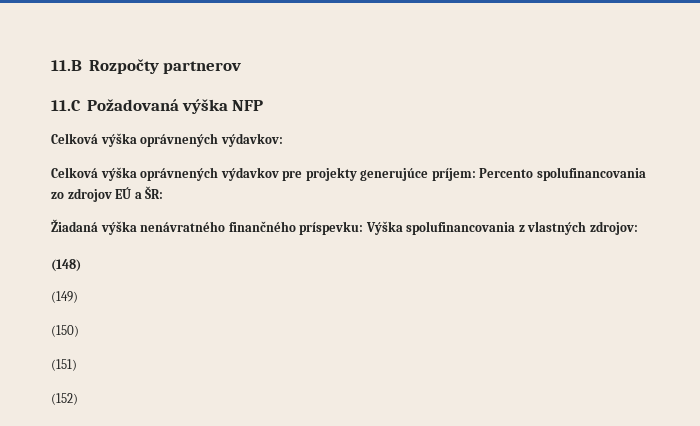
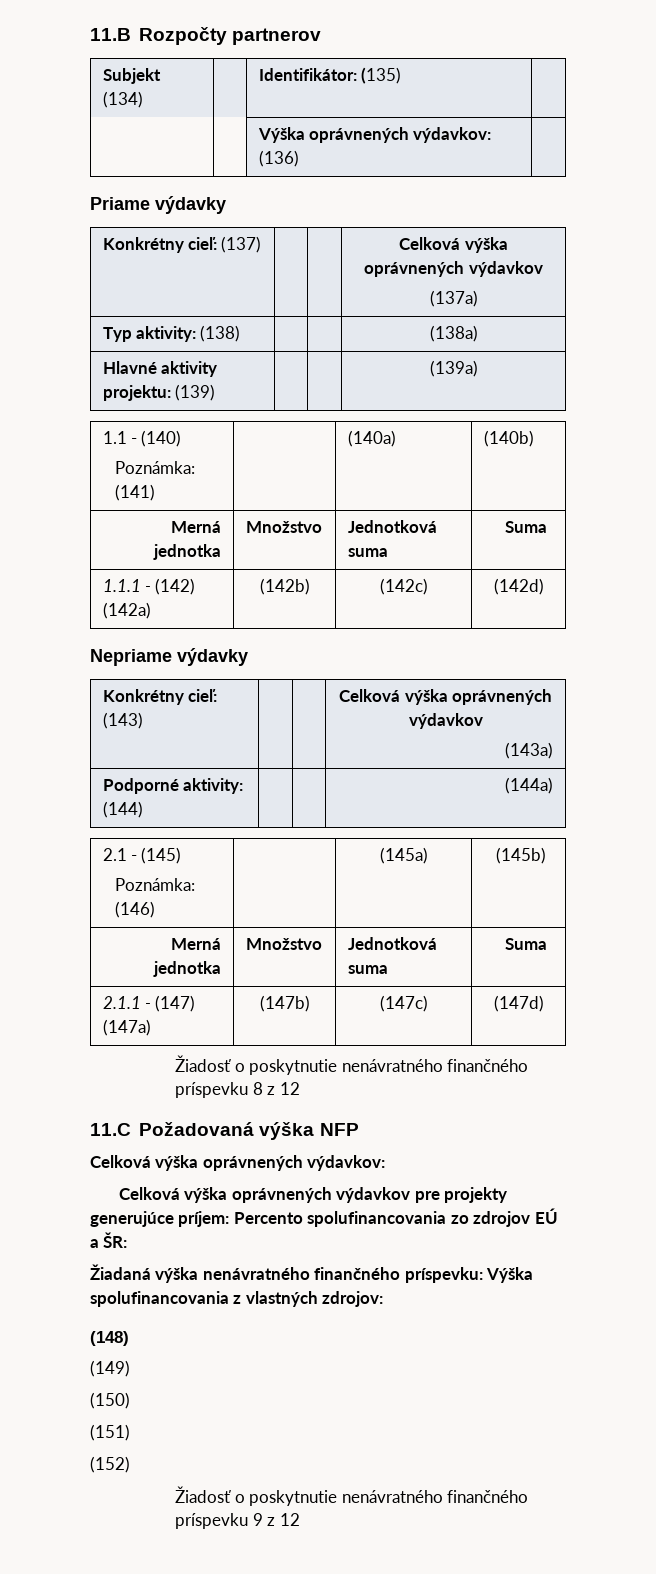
+ Subjekt (134) | | Identifikátor: (135) |
+ | | Výška oprávnených výdavkov: (136) |
+ Priame výdavky
+ Konkrétny cieľ: (137) | | | Celková výška oprávnených výdavkov
+ (137a)
+ Typ aktivity: (138) | | | (138a)
+ Hlavné aktivity projektu: (139) | | | (139a)
+ 1.1 - (140)
+ Poznámka: (141) | | (140a) | (140b)
+ Merná jednotka | Množstvo | Jednotková suma | Suma
+ 1.1.1 - (142) (142a) | (142b) | (142c) | (142d)
+ Nepriame výdavky
+ Konkrétny cieľ: (143) | | | Celková výška oprávnených výdavkov
+ (143a)
+ Podporné aktivity: (144) | | | (144a)
+ 2.1 - (145)
+ Poznámka: (146) | | (145a) | (145b)
+ Merná jednotka | Množstvo | Jednotková suma | Suma
+ 2.1.1 - (147) (147a) | (147b) | (147c) | (147d)
+ Žiadosť o poskytnutie nenávratného finančného príspevku 8 z 12
+ Žiadosť o poskytnutie nenávratného finančného príspevku 9 z 12

